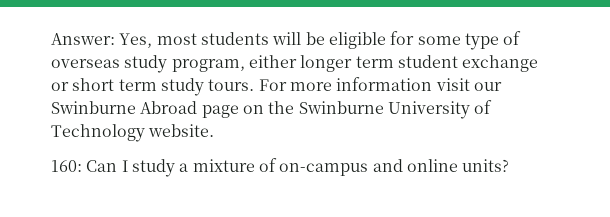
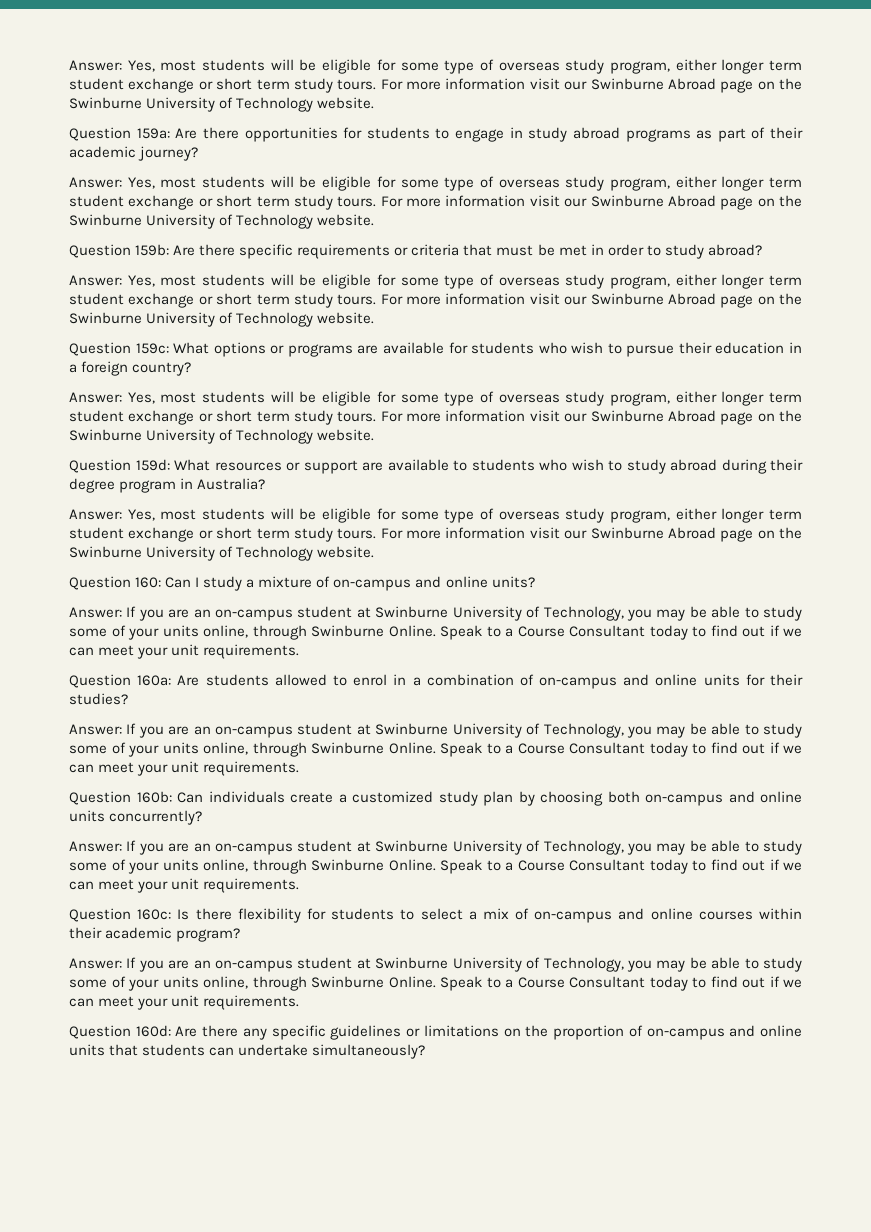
- 160: Can I study a mixture of on-campus and online units?
+ Question 159a: Are there opportunities for students to engage in study abroad programs as part of their academic journey?
+ Answer: Yes, most students will be eligible for some type of overseas study program, either longer term student exchange or short term study tours. For more information visit our Swinburne Abroad page on the Swinburne University of Technology website.
+ Question 159b: Are there specific requirements or criteria that must be met in order to study abroad?
+ Answer: Yes, most students will be eligible for some type of overseas study program, either longer term student exchange or short term study tours. For more information visit our Swinburne Abroad page on the Swinburne University of Technology website.
+ Question 159c: What options or programs are available for students who wish to pursue their education in a foreign country?
+ Answer: Yes, most students will be eligible for some type of overseas study program, either longer term student exchange or short term study tours. For more information visit our Swinburne Abroad page on the Swinburne University of Technology website.
+ Question 159d: What resources or support are available to students who wish to study abroad during their degree program in Australia?
+ Answer: Yes, most students will be eligible for some type of overseas study program, either longer term student exchange or short term study tours. For more information visit our Swinburne Abroad page on the Swinburne University of Technology website.
+ Question 160: Can I study a mixture of on-campus and online units?
+ Answer: If you are an on-campus student at Swinburne University of Technology, you may be able to study some of your units online, through Swinburne Online. Speak to a Course Consultant today to find out if we can meet your unit requirements.
+ Question 160a: Are students allowed to enrol in a combination of on-campus and online units for their studies?
+ Answer: If you are an on-campus student at Swinburne University of Technology, you may be able to study some of your units online, through Swinburne Online. Speak to a Course Consultant today to find out if we can meet your unit requirements.
+ Question 160b: Can individuals create a customized study plan by choosing both on-campus and online units concurrently?
+ Answer: If you are an on-campus student at Swinburne University of Technology, you may be able to study some of your units online, through Swinburne Online. Speak to a Course Consultant today to find out if we can meet your unit requirements.
+ Question 160c: Is there flexibility for students to select a mix of on-campus and online courses within their academic program?
+ Answer: If you are an on-campus student at Swinburne University of Technology, you may be able to study some of your units online, through Swinburne Online. Speak to a Course Consultant today to find out if we can meet your unit requirements.
+ Question 160d: Are there any specific guidelines or limitations on the proportion of on-campus and online units that students can undertake simultaneously?

